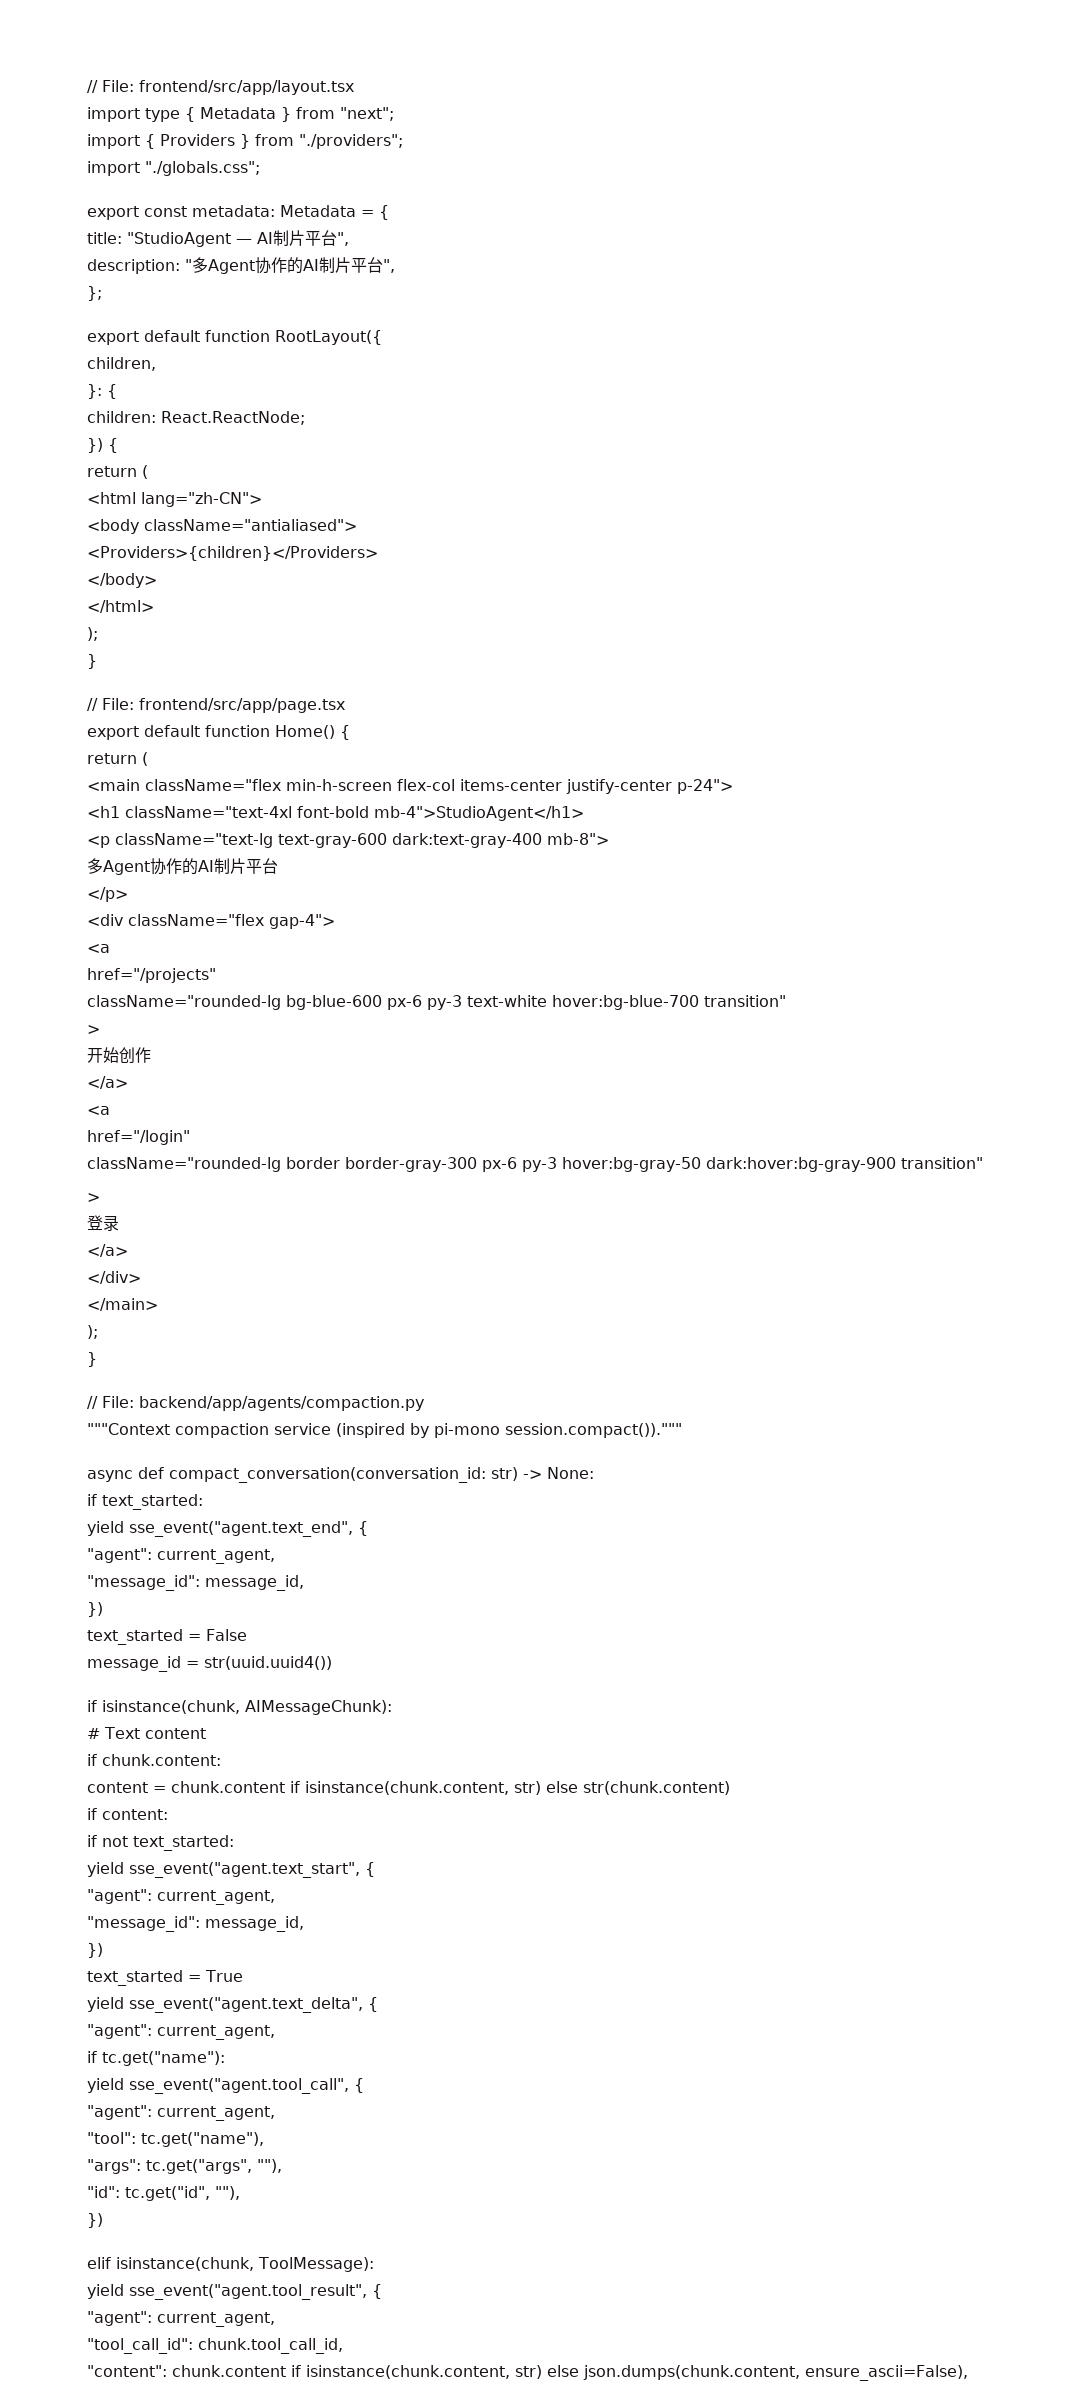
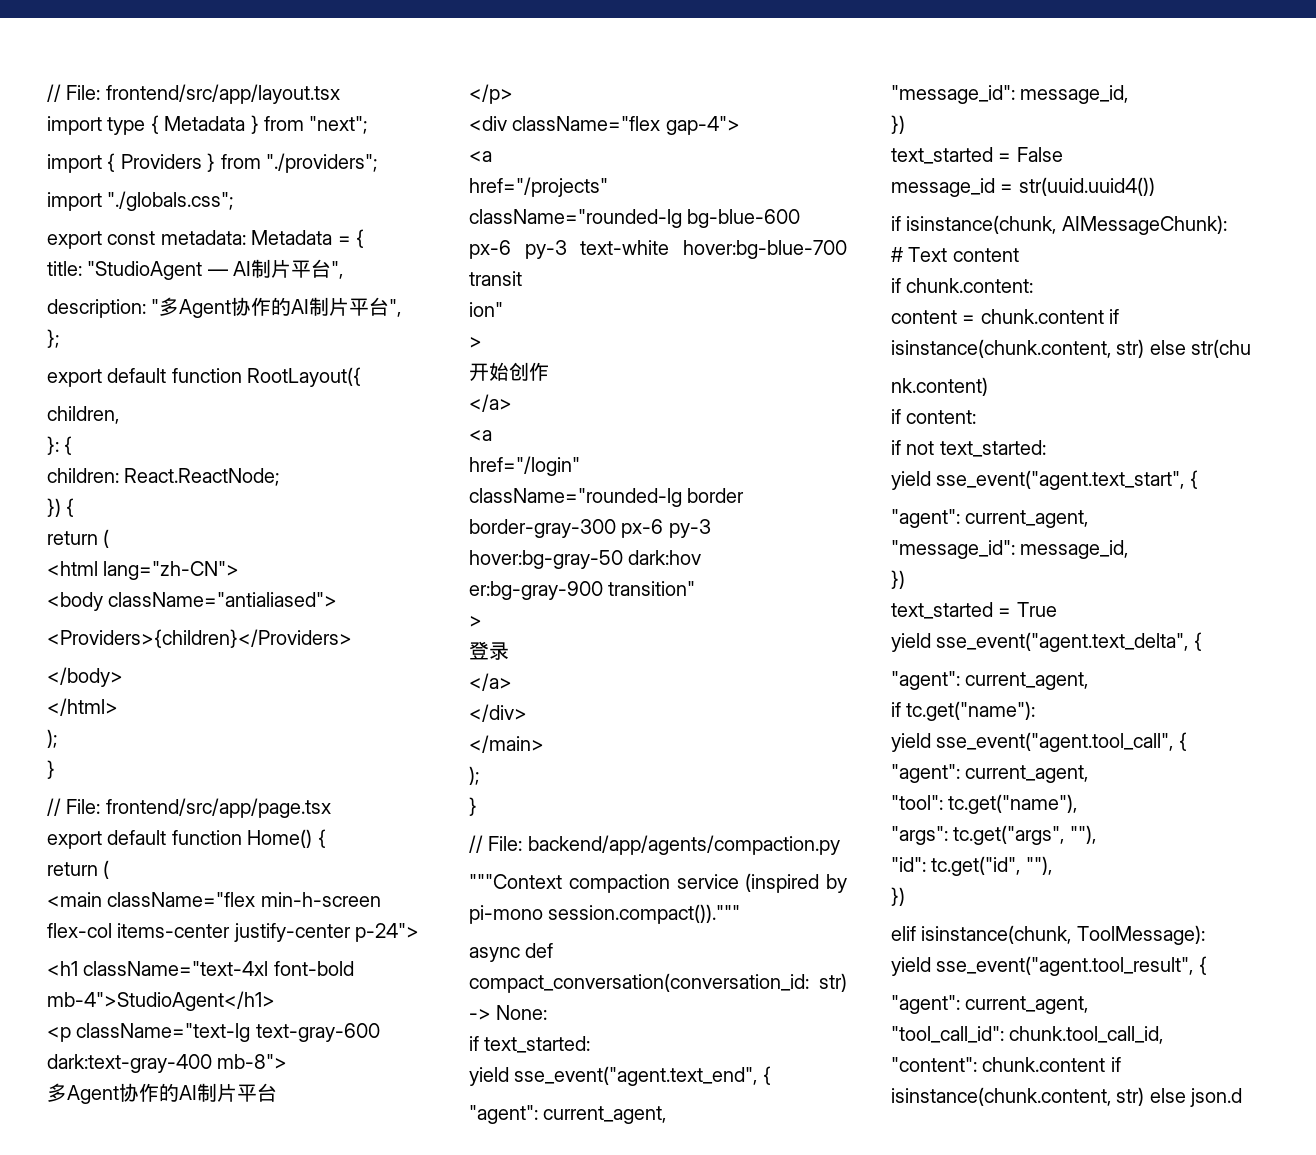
- className="rounded-lg bg-blue-600 px-6 py-3 text-white hover:bg-blue-700 transition"
+ className="rounded-lg bg-blue-600 px-6 py-3 text-white hover:bg-blue-700 transit
+ ion"
- className="rounded-lg border border-gray-300 px-6 py-3 hover:bg-gray-50 dark:hover:bg-gray-900 transition"
+ className="rounded-lg border border-gray-300 px-6 py-3 hover:bg-gray-50 dark:hov
+ er:bg-gray-900 transition"
- content = chunk.content if isinstance(chunk.content, str) else str(chunk.content)
+ content = chunk.content if isinstance(chunk.content, str) else str(chu
+ nk.content)
- "content": chunk.content if isinstance(chunk.content, str) else json.dumps(chunk.content, ensure_ascii=False),
+ "content": chunk.content if isinstance(chunk.content, str) else json.d

